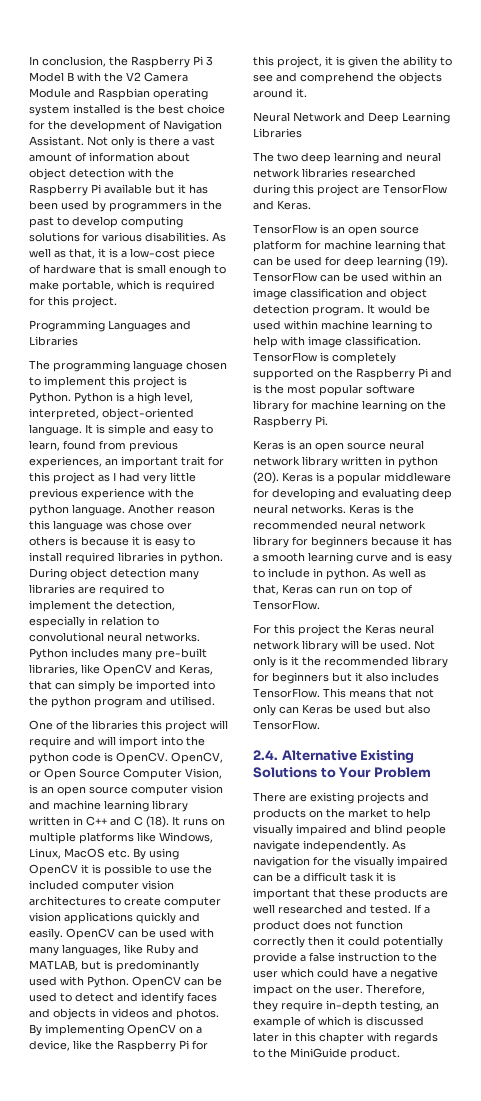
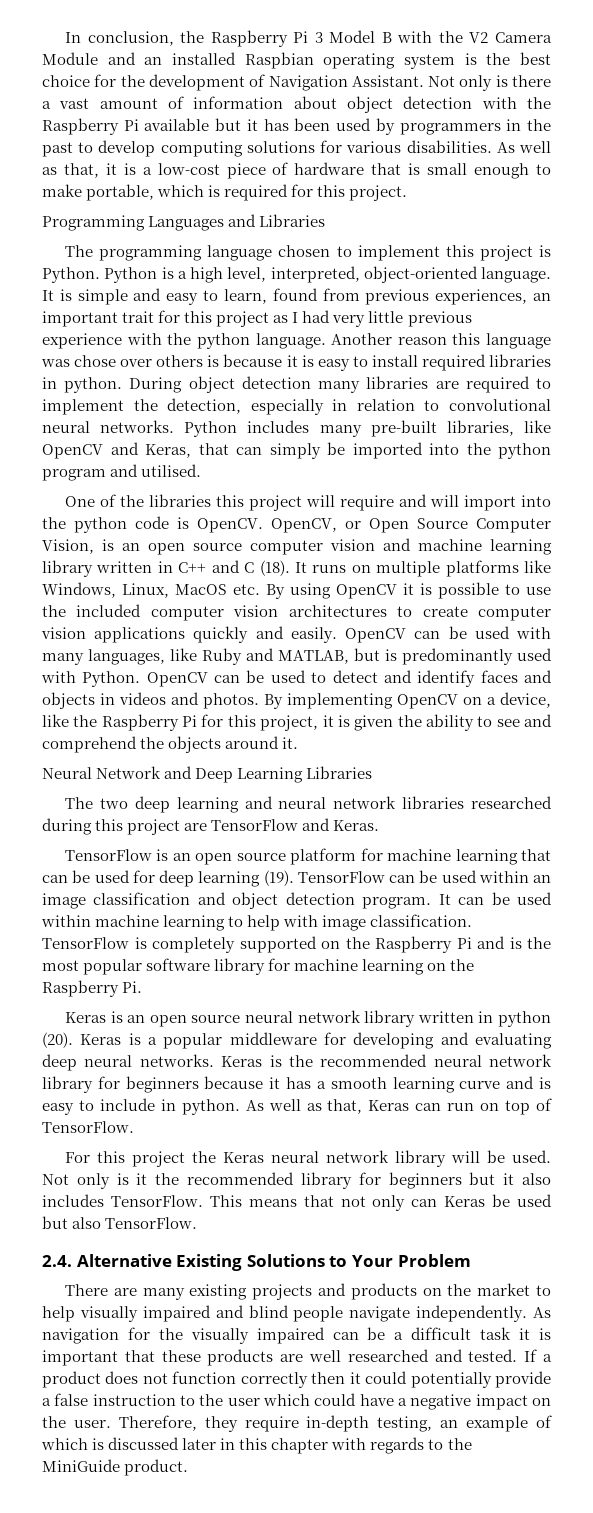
- In conclusion, the Raspberry Pi 3 Model B with the V2 Camera Module and Raspbian operating system installed is the best choice for the development of Navigation Assistant.
+ In conclusion, the Raspberry Pi 3 Model B with the V2 Camera Module and an installed Raspbian operating system is the best choice for the development of Navigation Assistant.
- It would be used within machine learning to help with image classification.
+ It can be used within machine learning to help with image classification.
- There are existing projects and products on the market to help visually impaired and blind people navigate independently.
+ There are many existing projects and products on the market to help visually impaired and blind people navigate independently.

